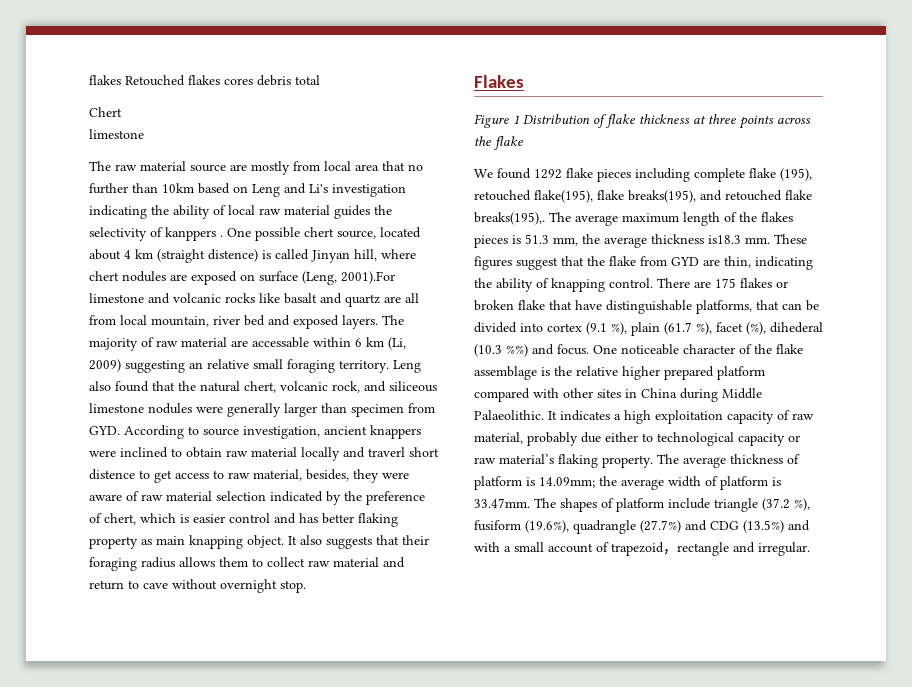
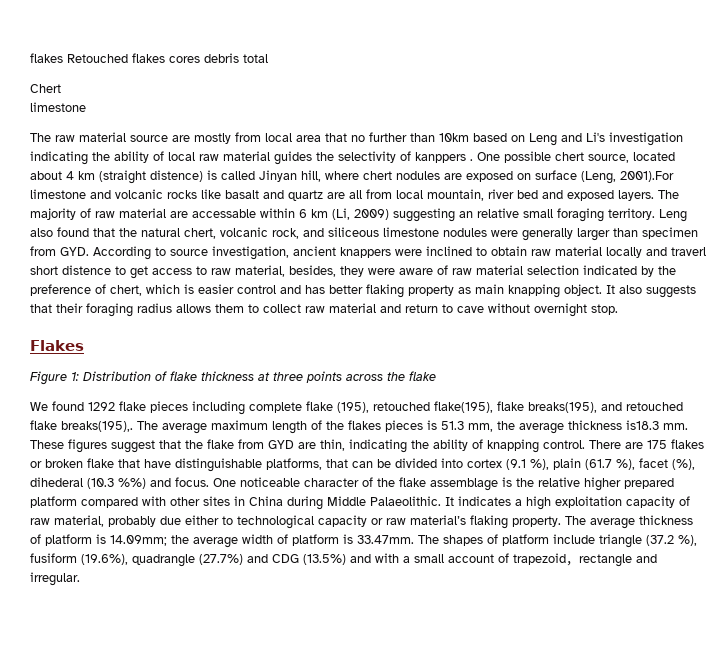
- Figure 1 Distribution of flake thickness at three points across the flake
+ Figure 1: Distribution of flake thickness at three points across the flake

